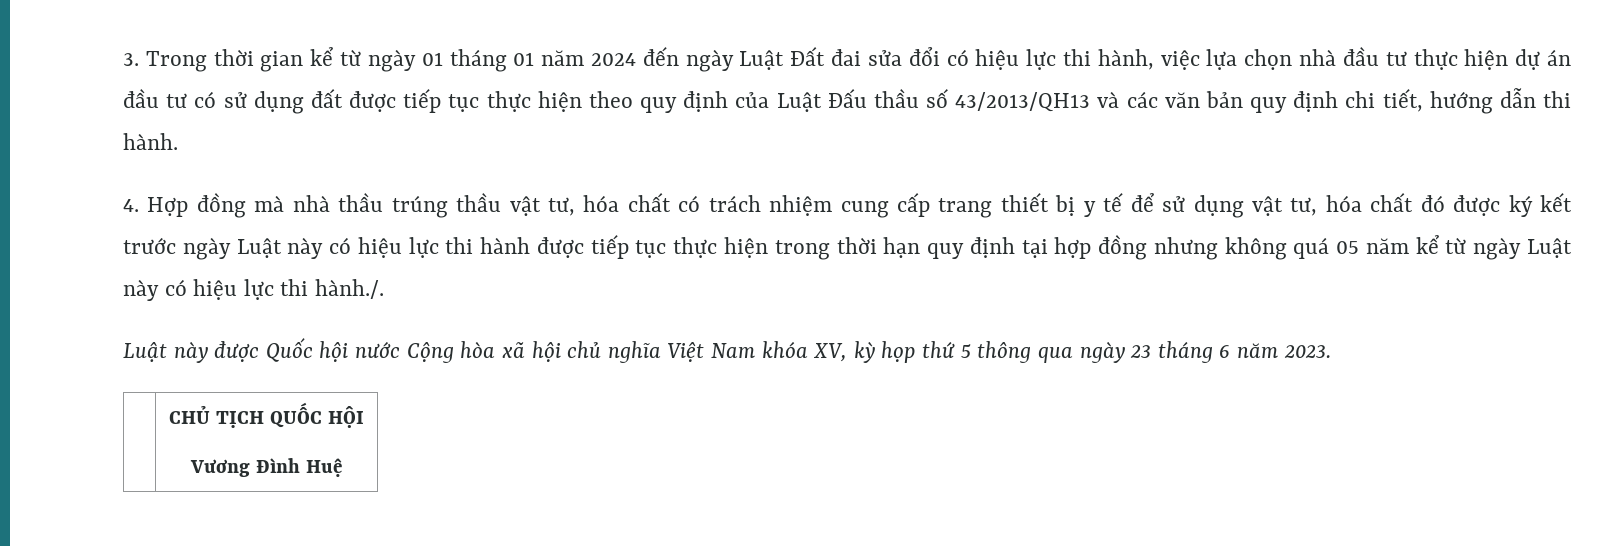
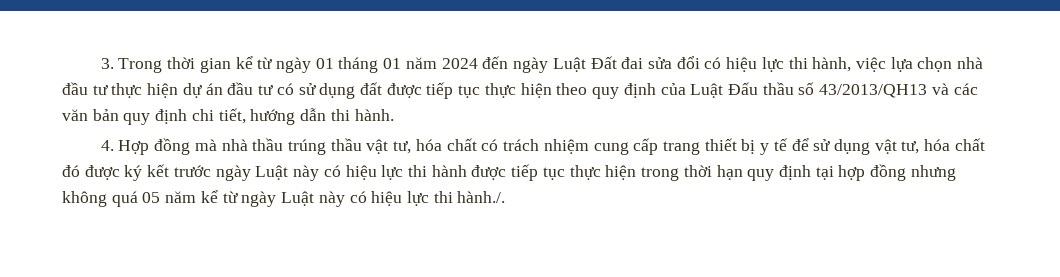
- Luật này được Quốc hội nước Cộng hòa xã hội chủ nghĩa Việt Nam khóa XV, kỳ họp thứ 5 thông qua ngày 23 tháng 6 năm 2023.
- | CHỦ TỊCH QUỐC HỘI
- Vương Đình Huệ

